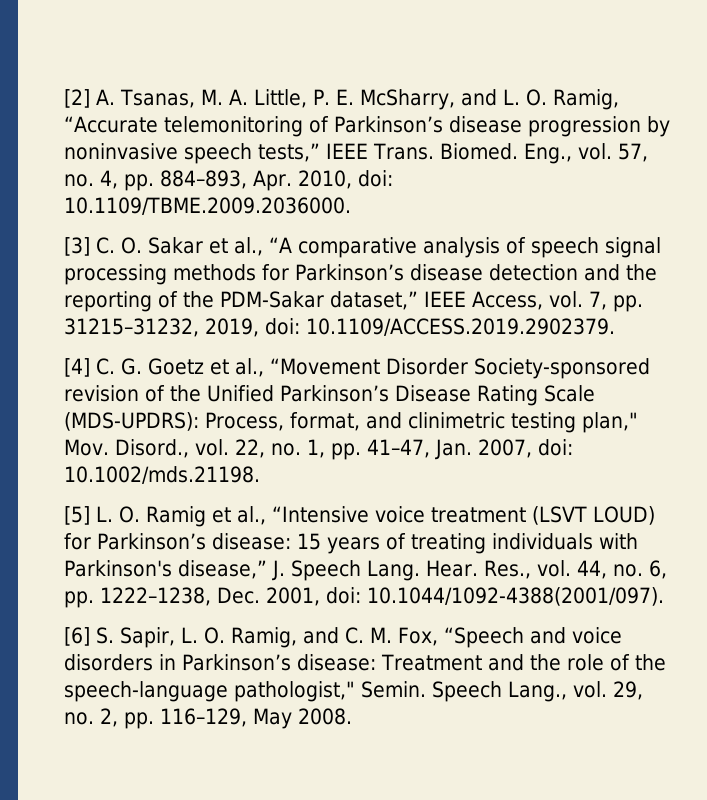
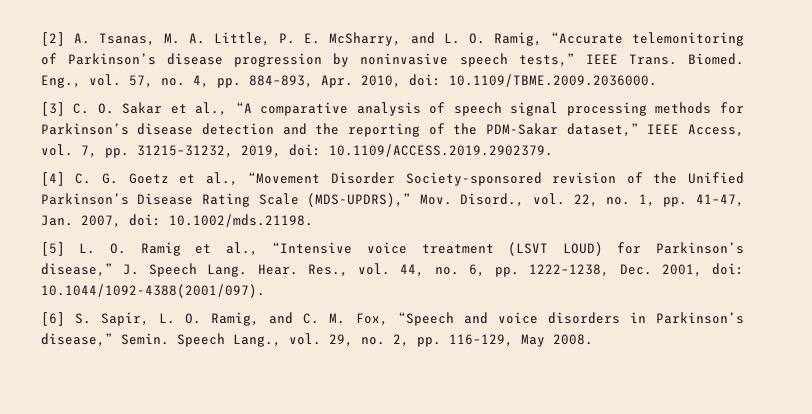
- [4] C. G. Goetz et al., “Movement Disorder Society-sponsored revision of the Unified Parkinson’s Disease Rating Scale (MDS-UPDRS): Process, format, and clinimetric testing plan," Mov. Disord., vol. 22, no. 1, pp. 41–47, Jan. 2007, doi: 10.1002/mds.21198.
+ [4] C. G. Goetz et al., “Movement Disorder Society-sponsored revision of the Unified Parkinson’s Disease Rating Scale (MDS-UPDRS),” Mov. Disord., vol. 22, no. 1, pp. 41–47, Jan. 2007, doi: 10.1002/mds.21198.
- [5] L. O. Ramig et al., “Intensive voice treatment (LSVT LOUD) for Parkinson’s disease: 15 years of treating individuals with Parkinson's disease,” J. Speech Lang.
+ [5] L. O. Ramig et al., “Intensive voice treatment (LSVT LOUD) for Parkinson’s disease,” J. Speech Lang.
- [6] S. Sapir, L. O. Ramig, and C. M. Fox, “Speech and voice disorders in Parkinson’s disease: Treatment and the role of the speech-language pathologist," Semin.
+ [6] S. Sapir, L. O. Ramig, and C. M. Fox, “Speech and voice disorders in Parkinson’s disease,” Semin.

